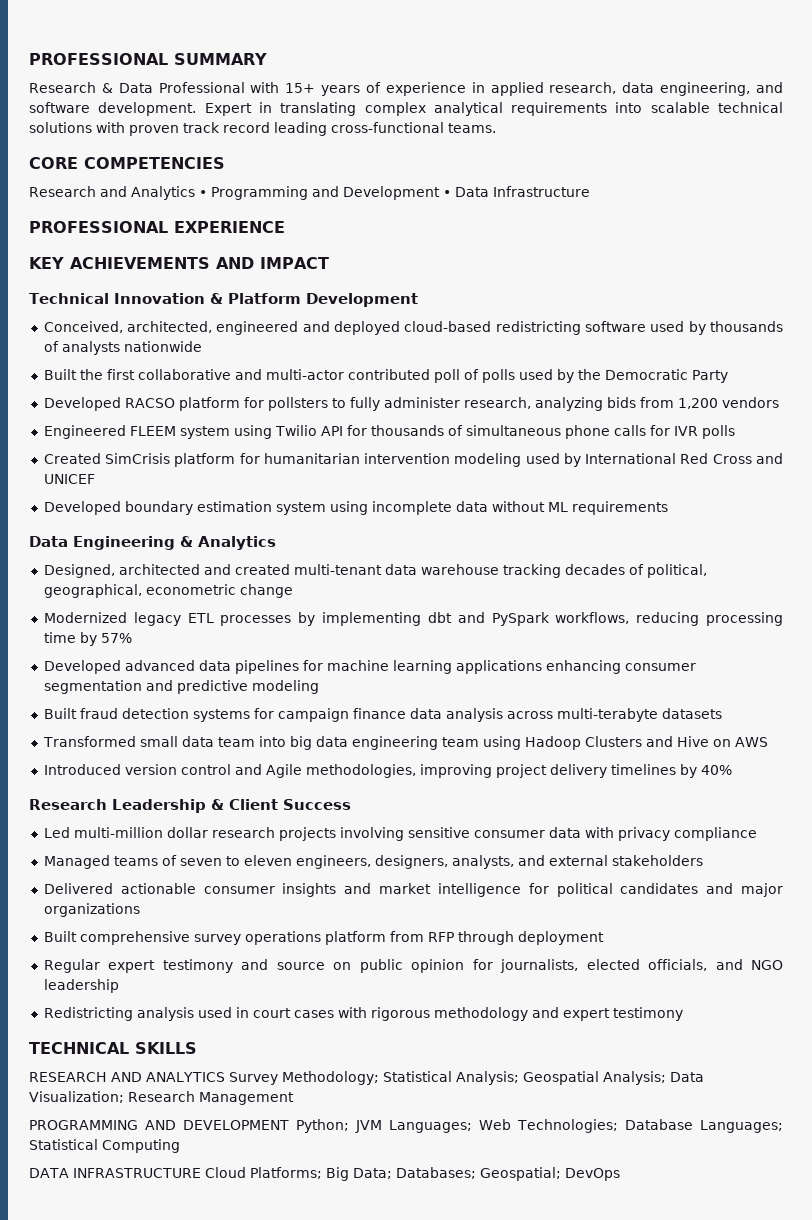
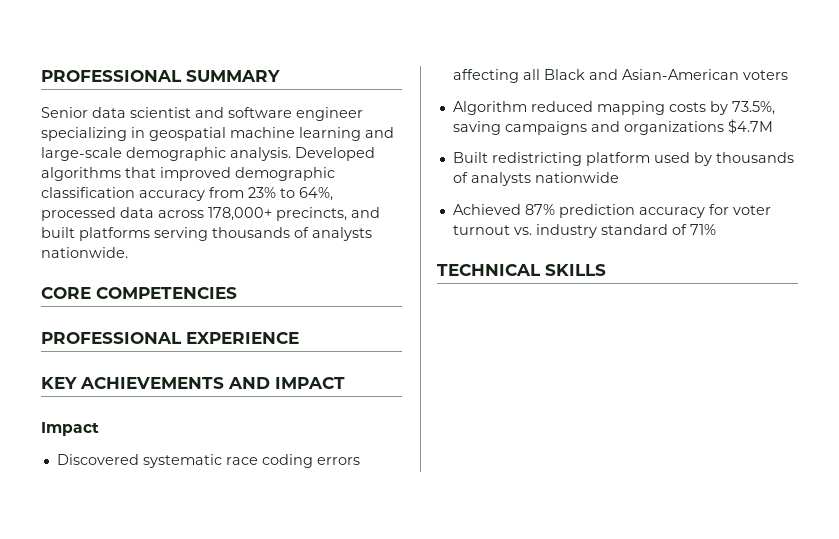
- Research & Data Professional with 15+ years of experience in applied research, data engineering, and software development. Expert in translating complex analytical requirements into scalable technical solutions with proven track record leading cross-functional teams.
+ Senior data scientist and software engineer specializing in geospatial machine learning and large-scale demographic analysis. Developed algorithms that improved demographic classification accuracy from 23% to 64%, processed data across 178,000+ precincts, and built platforms serving thousands of analysts nationwide.
  CORE COMPETENCIES
- Research and Analytics • Programming and Development • Data Infrastructure
- Technical Innovation & Platform Development
- Conceived, architected, engineered and deployed cloud-based redistricting software used by thousands of analysts nationwide
+ Impact
+ Discovered systematic race coding errors affecting all Black and Asian-American voters
+ Algorithm reduced mapping costs by 73.5%, saving campaigns and organizations $4.7M
+ Built redistricting platform used by thousands of analysts nationwide
- Built the first collaborative and multi-actor contributed poll of polls used by the Democratic Party
- Developed RACSO platform for pollsters to fully administer research, analyzing bids from 1,200 vendors
- Engineered FLEEM system using Twilio API for thousands of simultaneous phone calls for IVR polls
- Created SimCrisis platform for humanitarian intervention modeling used by International Red Cross and UNICEF
- Developed boundary estimation system using incomplete data without ML requirements
- Data Engineering & Analytics
- Designed, architected and created multi-tenant data warehouse tracking decades of political, geographical, econometric change
- Modernized legacy ETL processes by implementing dbt and PySpark workflows, reducing processing time by 57%
- Developed advanced data pipelines for machine learning applications enhancing consumer segmentation and predictive modeling
- Built fraud detection systems for campaign finance data analysis across multi-terabyte datasets
- Transformed small data team into big data engineering team using Hadoop Clusters and Hive on AWS
- Introduced version control and Agile methodologies, improving project delivery timelines by 40%
- Research Leadership & Client Success
- Led multi-million dollar research projects involving sensitive consumer data with privacy compliance
- Managed teams of seven to eleven engineers, designers, analysts, and external stakeholders
- Delivered actionable consumer insights and market intelligence for political candidates and major organizations
- Built comprehensive survey operations platform from RFP through deployment
- Regular expert testimony and source on public opinion for journalists, elected officials, and NGO leadership
- Redistricting analysis used in court cases with rigorous methodology and expert testimony
+ Achieved 87% prediction accuracy for voter turnout vs. industry standard of 71%
  TECHNICAL SKILLS
- RESEARCH AND ANALYTICS Survey Methodology; Statistical Analysis; Geospatial Analysis; Data Visualization; Research Management
- PROGRAMMING AND DEVELOPMENT Python; JVM Languages; Web Technologies; Database Languages; Statistical Computing
- DATA INFRASTRUCTURE Cloud Platforms; Big Data; Databases; Geospatial; DevOps

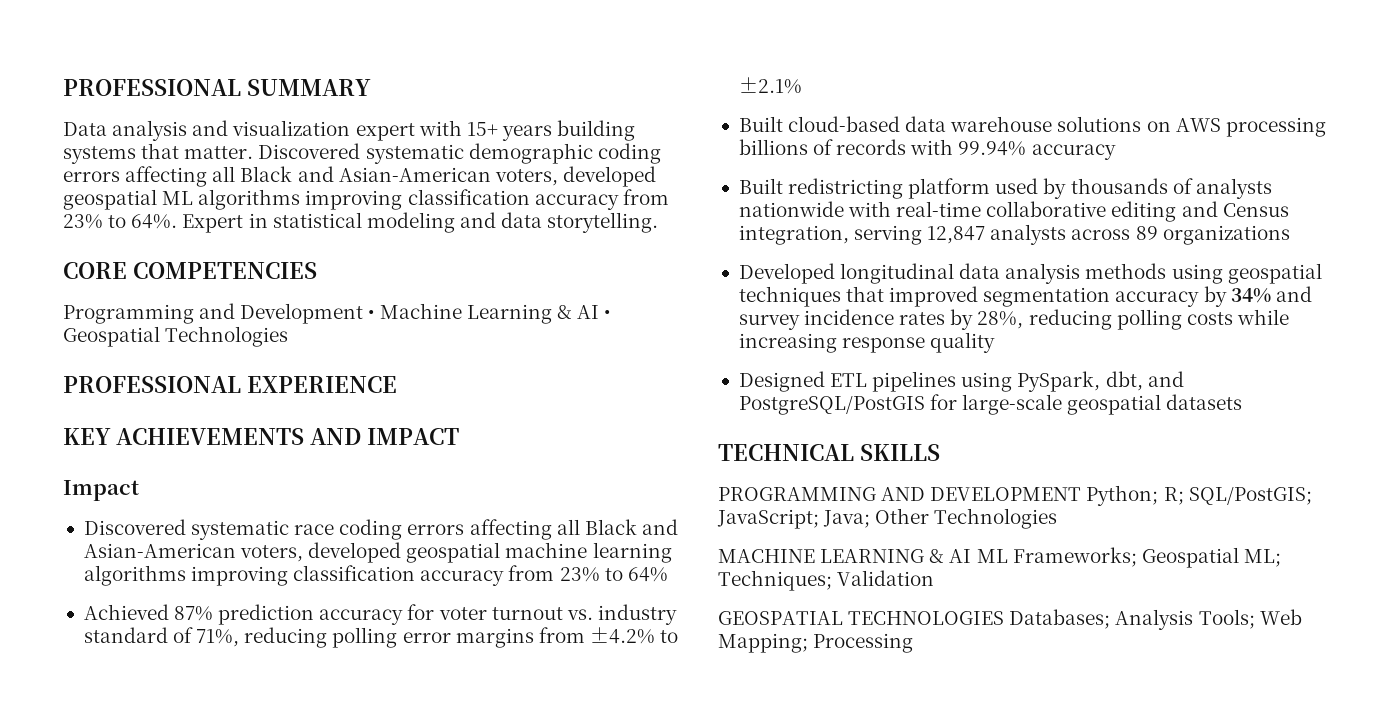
- Senior data scientist and software engineer specializing in geospatial machine learning and large-scale demographic analysis. Developed algorithms that improved demographic classification accuracy from 23% to 64%, processed data across 178,000+ precincts, and built platforms serving thousands of analysts nationwide.
+ Data analysis and visualization expert with 15+ years building systems that matter. Discovered systematic demographic coding errors affecting all Black and Asian-American voters, developed geospatial ML algorithms improving classification accuracy from 23% to 64%. Expert in statistical modeling and data storytelling.
  CORE COMPETENCIES
+ Programming and Development • Machine Learning & AI • Geospatial Technologies
- Discovered systematic race coding errors affecting all Black and Asian-American voters
- Algorithm reduced mapping costs by 73.5%, saving campaigns and organizations $4.7M
- Built redistricting platform used by thousands of analysts nationwide
+ Discovered systematic race coding errors affecting all Black and Asian-American voters, developed geospatial machine learning algorithms improving classification accuracy from 23% to 64%
- Achieved 87% prediction accuracy for voter turnout vs. industry standard of 71%
+ Achieved 87% prediction accuracy for voter turnout vs. industry standard of 71%, reducing polling error margins from ±4.2% to ±2.1%
+ Built cloud-based data warehouse solutions on AWS processing billions of records with 99.94% accuracy
+ Built redistricting platform used by thousands of analysts nationwide with real-time collaborative editing and Census integration, serving 12,847 analysts across 89 organizations
+ Developed longitudinal data analysis methods using geospatial techniques that improved segmentation accuracy by 34% and survey incidence rates by 28%, reducing polling costs while increasing response quality
+ Designed ETL pipelines using PySpark, dbt, and PostgreSQL/PostGIS for large-scale geospatial datasets
  TECHNICAL SKILLS
+ PROGRAMMING AND DEVELOPMENT Python; R; SQL/PostGIS; JavaScript; Java; Other Technologies
+ MACHINE LEARNING & AI ML Frameworks; Geospatial ML; Techniques; Validation
+ GEOSPATIAL TECHNOLOGIES Databases; Analysis Tools; Web Mapping; Processing

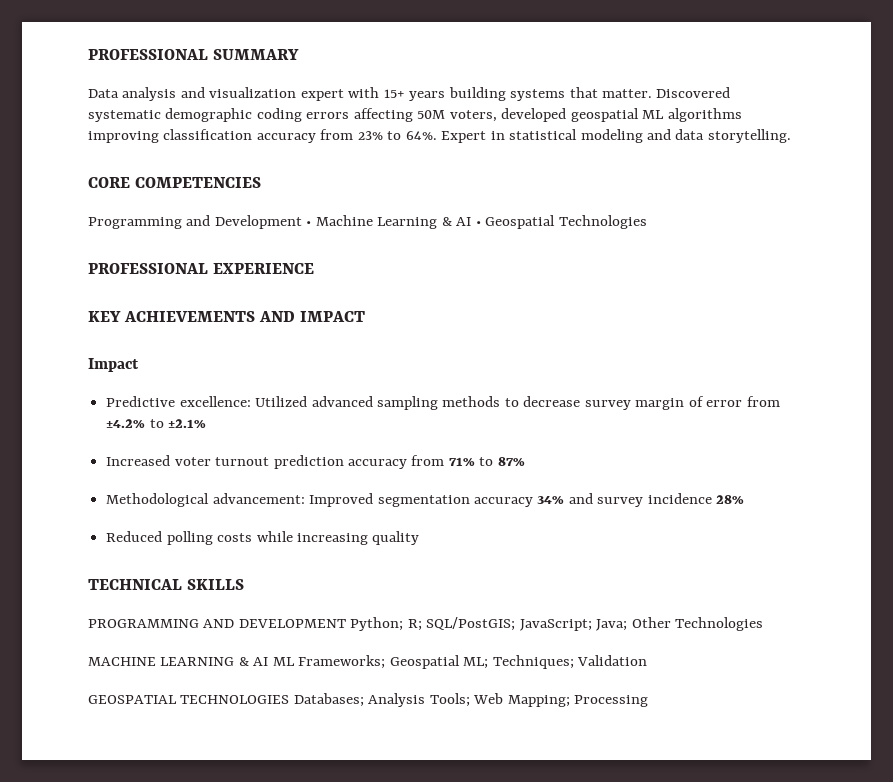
- Discovered systematic demographic coding errors affecting all Black and Asian-American voters, developed geospatial ML algorithms improving classification accuracy from 23% to 64%.
+ Discovered systematic demographic coding errors affecting 50M voters, developed geospatial ML algorithms improving classification accuracy from 23% to 64%.
- Discovered systematic race coding errors affecting all Black and Asian-American voters, developed geospatial machine learning algorithms improving classification accuracy from 23% to 64%
- Achieved 87% prediction accuracy for voter turnout vs. industry standard of 71%, reducing polling error margins from ±4.2% to ±2.1%
- Built cloud-based data warehouse solutions on AWS processing billions of records with 99.94% accuracy
- Built redistricting platform used by thousands of analysts nationwide with real-time collaborative editing and Census integration, serving 12,847 analysts across 89 organizations
- Developed longitudinal data analysis methods using geospatial techniques that improved segmentation accuracy by 34% and survey incidence rates by 28%, reducing polling costs while increasing response quality
+ Predictive excellence: Utilized advanced sampling methods to decrease survey margin of error from ±4.2% to ±2.1%
+ Increased voter turnout prediction accuracy from 71% to 87%
+ Methodological advancement: Improved segmentation accuracy 34% and survey incidence 28%
+ Reduced polling costs while increasing quality
- Designed ETL pipelines using PySpark, dbt, and PostgreSQL/PostGIS for large-scale geospatial datasets

